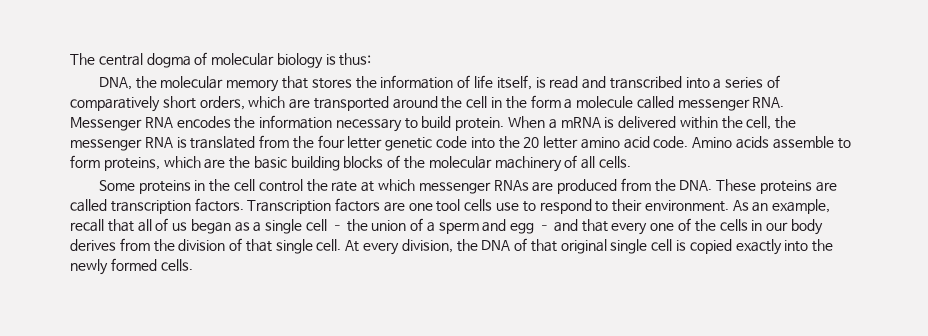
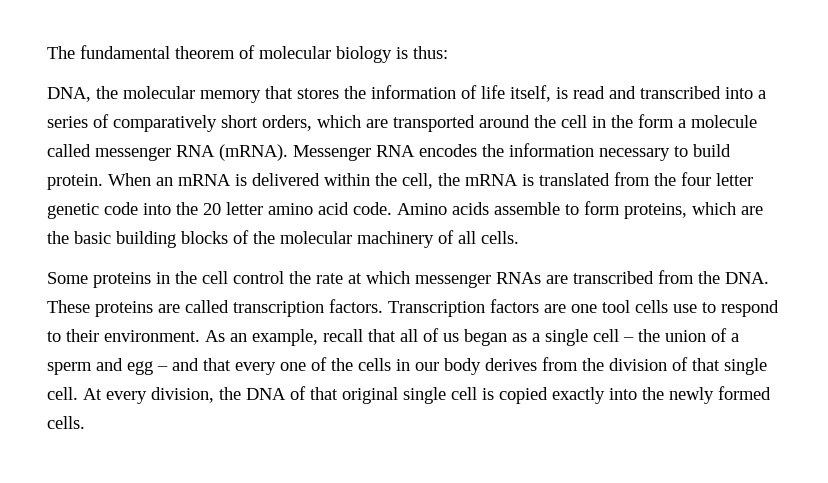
- The central dogma of molecular biology is thus:
+ The fundamental theorem of molecular biology is thus:
- DNA, the molecular memory that stores the information of life itself, is read and transcribed into a series of comparatively short orders, which are transported around the cell in the form a molecule called messenger RNA. Messenger RNA encodes the information necessary to build protein.
+ DNA, the molecular memory that stores the information of life itself, is read and transcribed into a series of comparatively short orders, which are transported around the cell in the form a molecule called messenger RNA (mRNA). Messenger RNA encodes the information necessary to build protein.
- When a mRNA is delivered within the cell, the messenger RNA is translated from the four letter genetic code into the 20 letter amino acid code.
+ When an mRNA is delivered within the cell, the mRNA is translated from the four letter genetic code into the 20 letter amino acid code.
- Some proteins in the cell control the rate at which messenger RNAs are produced from the DNA. These proteins are called transcription factors.
+ Some proteins in the cell control the rate at which messenger RNAs are transcribed from the DNA. These proteins are called transcription factors.

